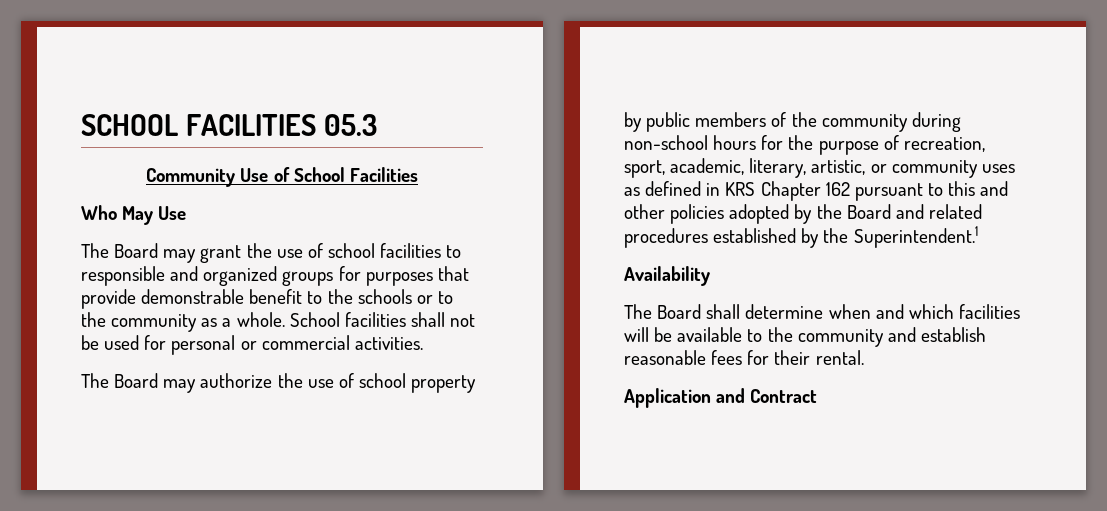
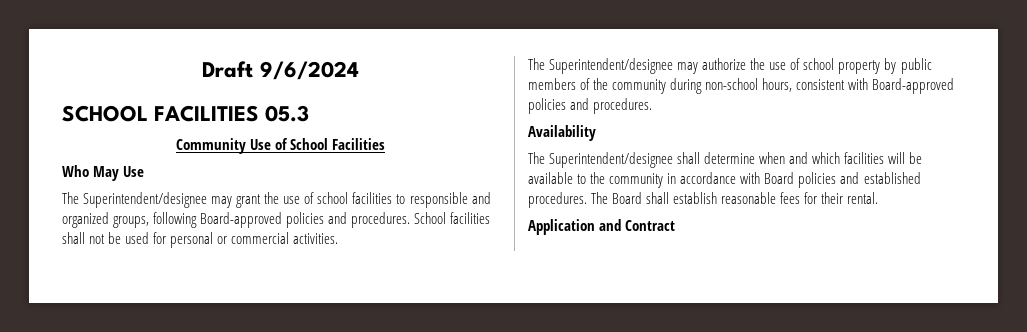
+ Draft 9/6/2024
- The Board may grant the use of school facilities to responsible and organized groups for purposes that provide demonstrable benefit to the schools or to the community as a whole.
+ The Superintendent/designee may grant the use of school facilities to responsible and organized groups, following Board-approved policies and procedures.
- The Board may authorize the use of school property by public members of the community during non-school hours for the purpose of recreation, sport, academic, literary, artistic, or community uses as defined in KRS Chapter 162 pursuant to this and other policies adopted by the Board and related procedures established by the Superintendent.1
+ The Superintendent/designee may authorize the use of school property by public members of the community during non-school hours, consistent with Board-approved policies and procedures.
- The Board shall determine when and which facilities will be available to the community and establish reasonable fees for their rental.
+ The Superintendent/designee shall determine when and which facilities will be available to the community in accordance with Board policies and established procedures. The Board shall establish reasonable fees for their rental.

